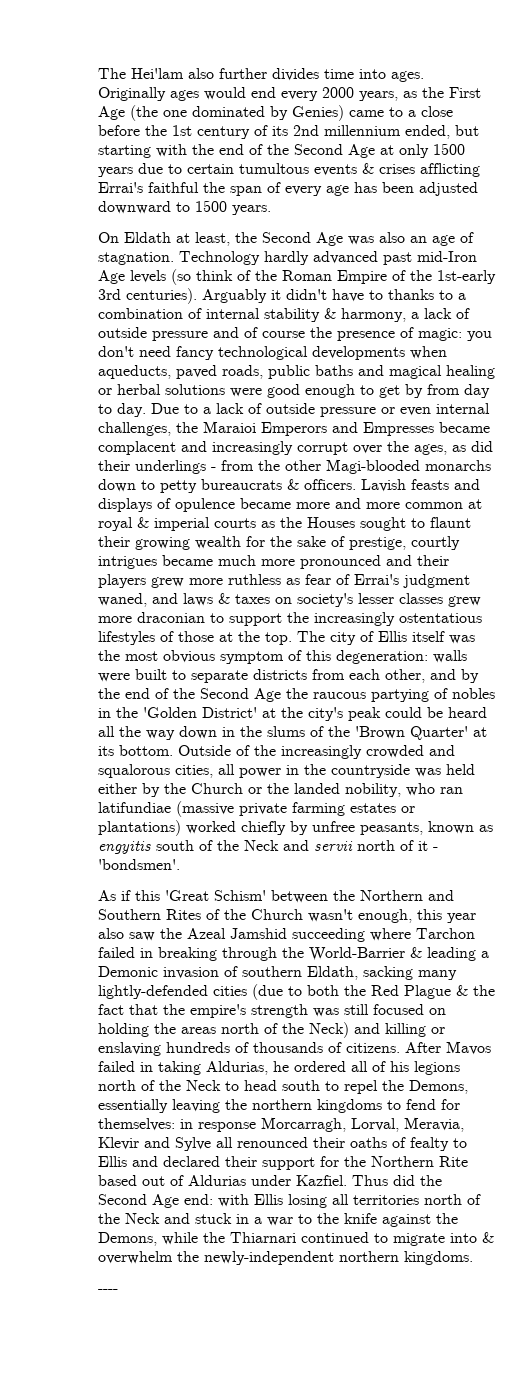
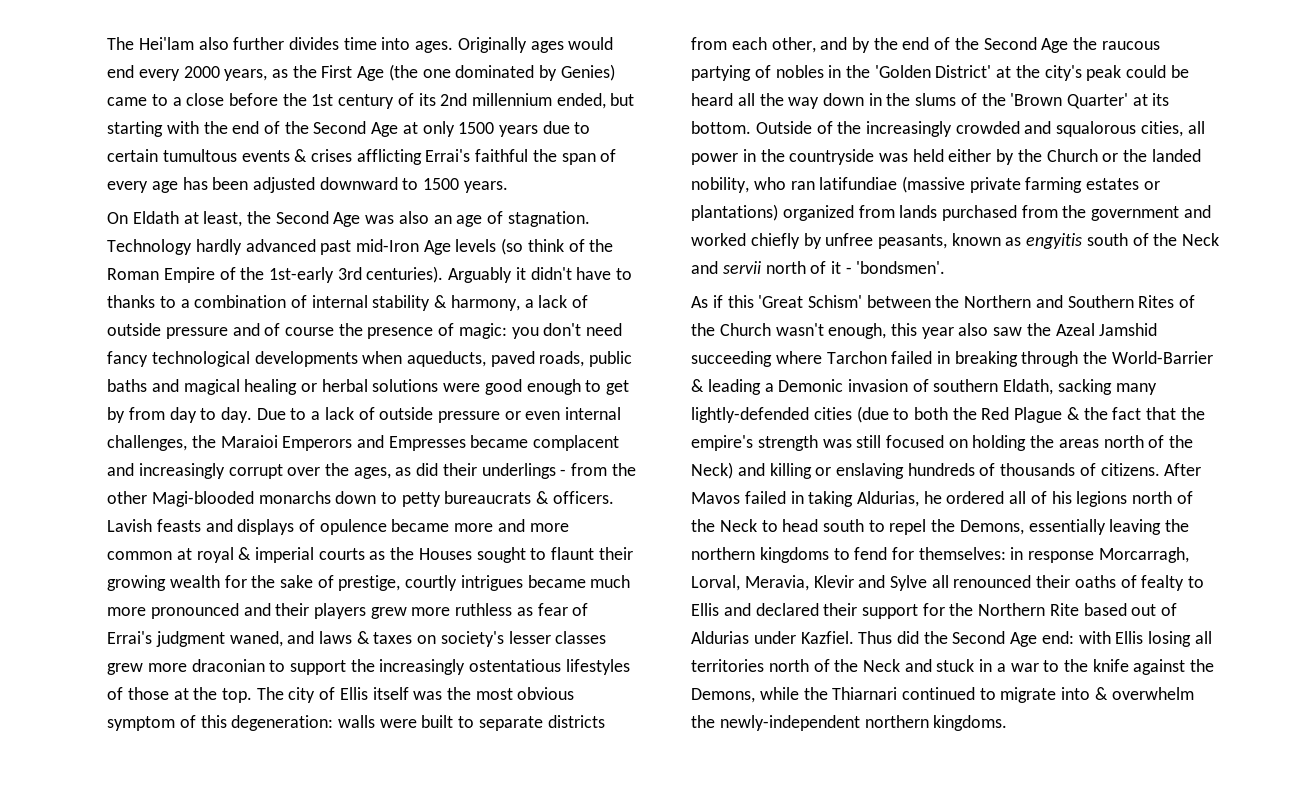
- Outside of the increasingly crowded and squalorous cities, all power in the countryside was held either by the Church or the landed nobility, who ran latifundiae (massive private farming estates or plantations) worked chiefly by unfree peasants, known as engyitis south of the Neck and servii north of it - 'bondsmen'.
+ Outside of the increasingly crowded and squalorous cities, all power in the countryside was held either by the Church or the landed nobility, who ran latifundiae (massive private farming estates or plantations) organized from lands purchased from the government and worked chiefly by unfree peasants, known as engyitis south of the Neck and servii north of it - 'bondsmen'.
- ----

